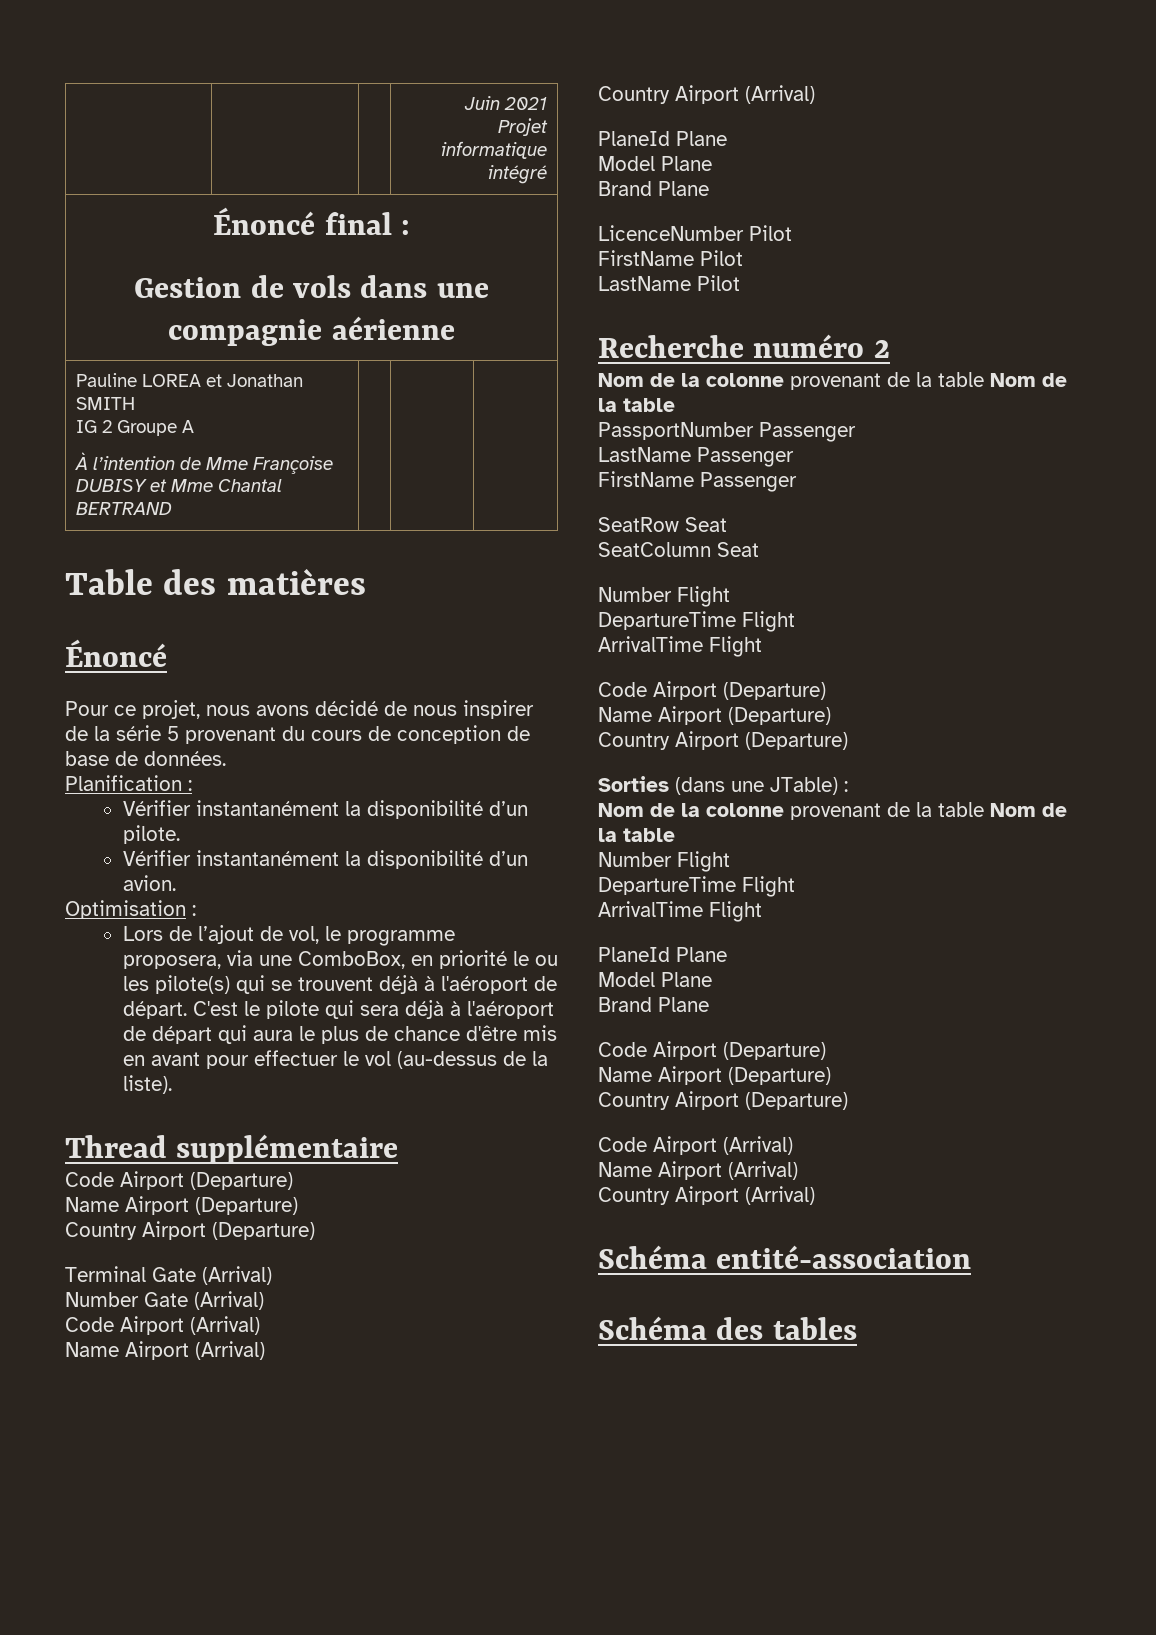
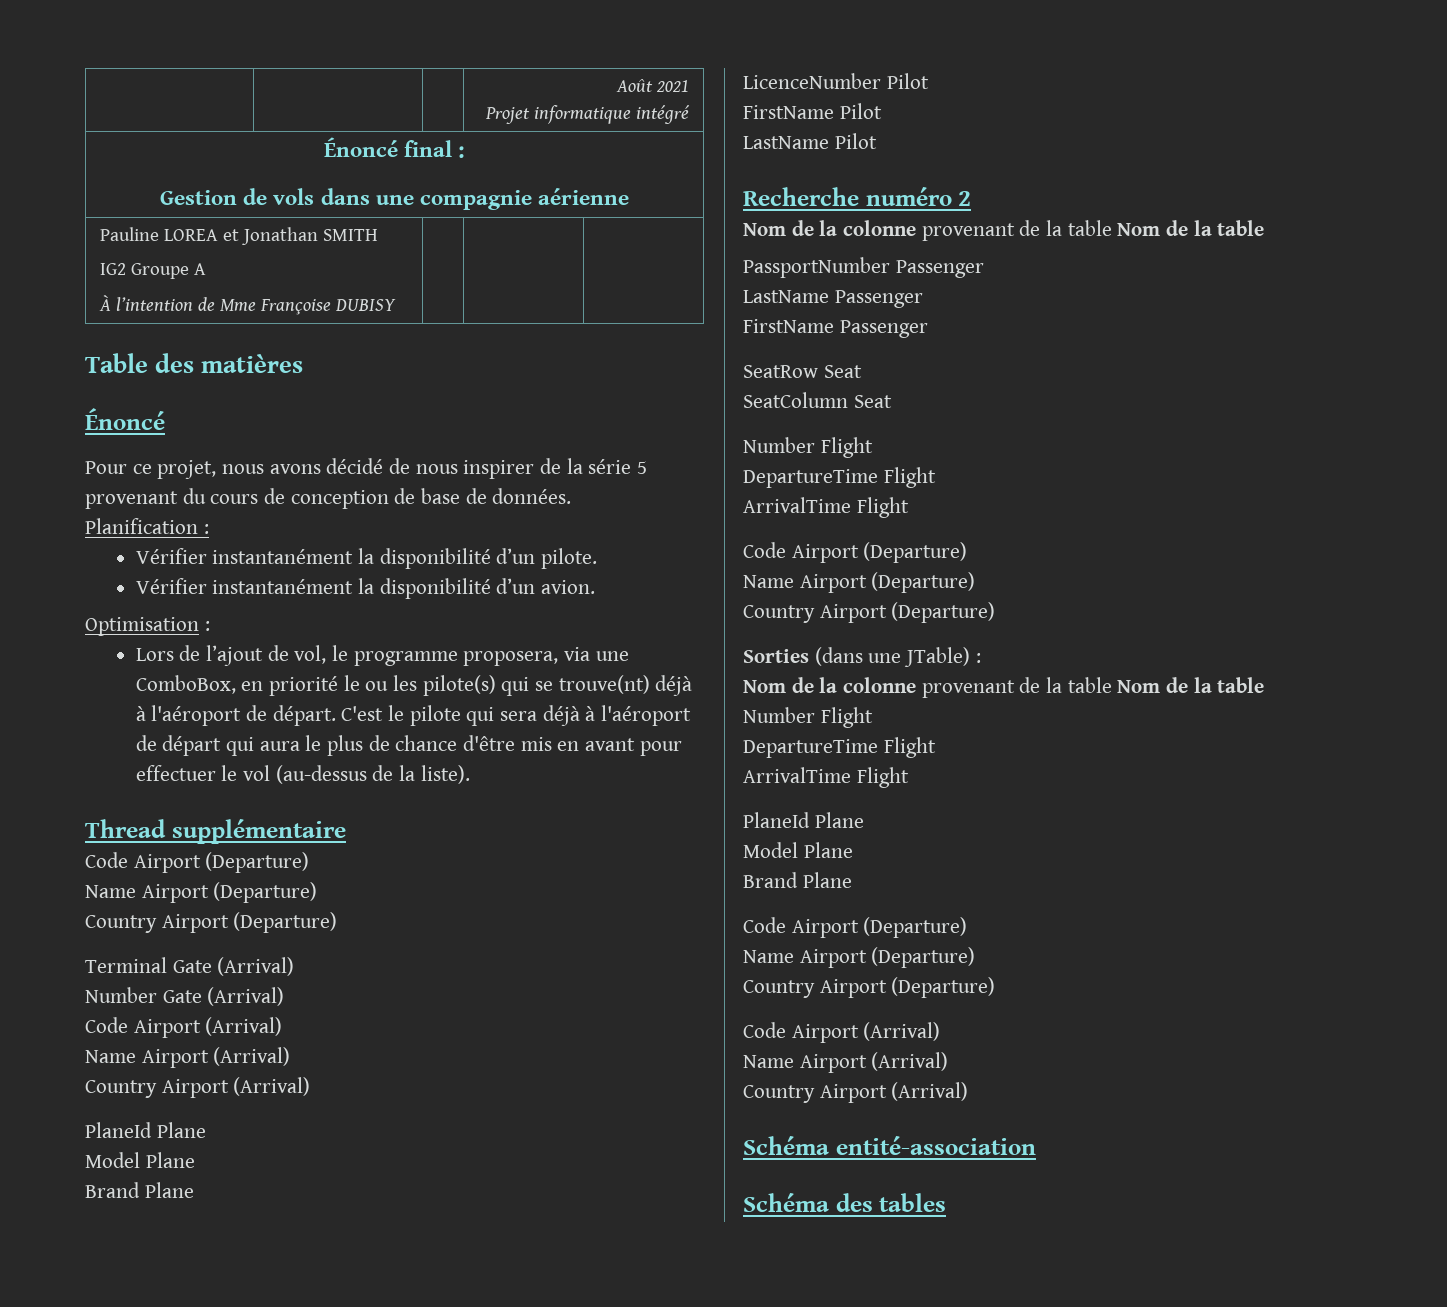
- | | | Juin 2021
+ | | | Août 2021
  Pauline LOREA et Jonathan SMITH
- IG 2 Groupe A
- À l’intention de Mme Françoise DUBISY et Mme Chantal BERTRAND | | |
+ IG2 Groupe A
+ À l’intention de Mme Françoise DUBISY | | |
- Lors de l’ajout de vol, le programme proposera, via une ComboBox, en priorité le ou les pilote(s) qui se trouvent déjà à l'aéroport de départ.
+ Lors de l’ajout de vol, le programme proposera, via une ComboBox, en priorité le ou les pilote(s) qui se trouve(nt) déjà à l'aéroport de départ.

